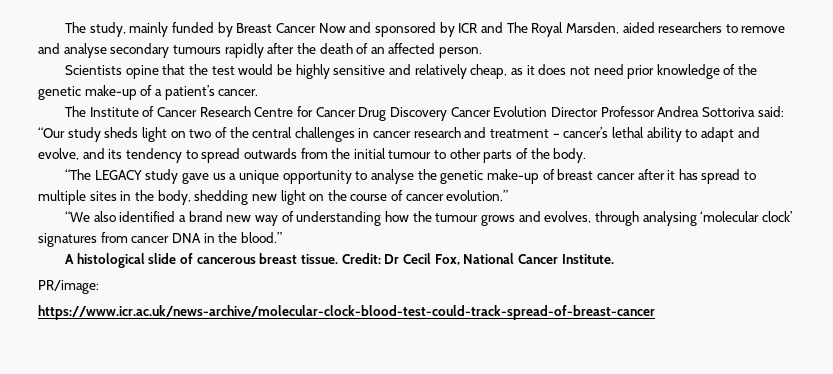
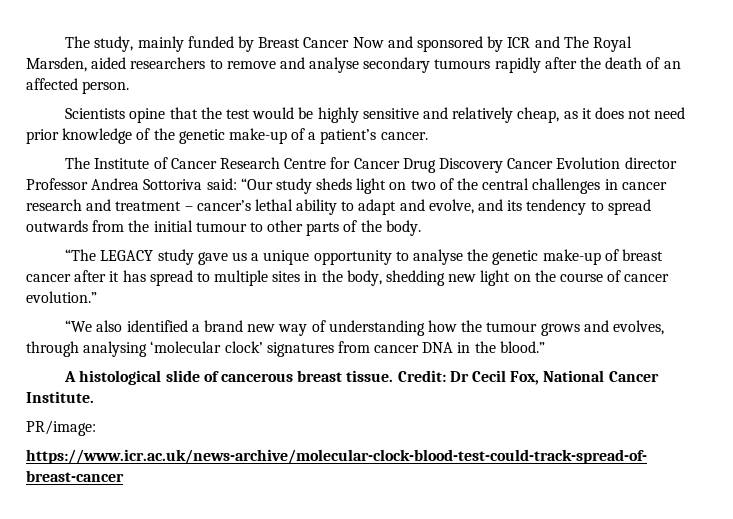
- The Institute of Cancer Research Centre for Cancer Drug Discovery Cancer Evolution Director Professor Andrea Sottoriva said: “Our study sheds light on two of the central challenges in cancer research and treatment – cancer’s lethal ability to adapt and evolve, and its tendency to spread outwards from the initial tumour to other parts of the body.
+ The Institute of Cancer Research Centre for Cancer Drug Discovery Cancer Evolution director Professor Andrea Sottoriva said: “Our study sheds light on two of the central challenges in cancer research and treatment – cancer’s lethal ability to adapt and evolve, and its tendency to spread outwards from the initial tumour to other parts of the body.

